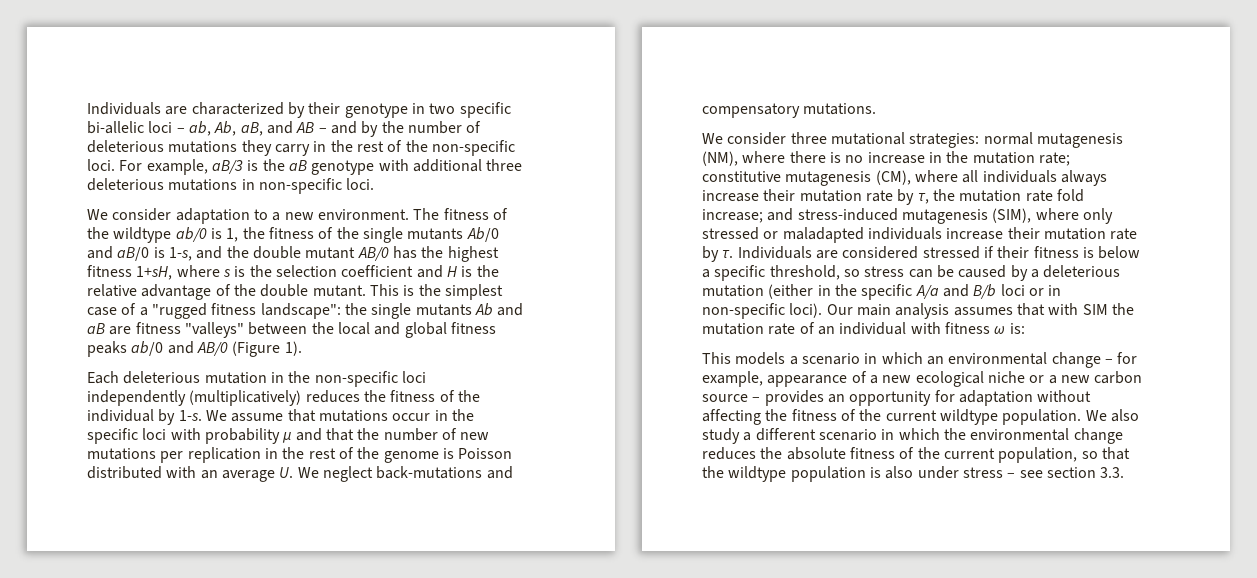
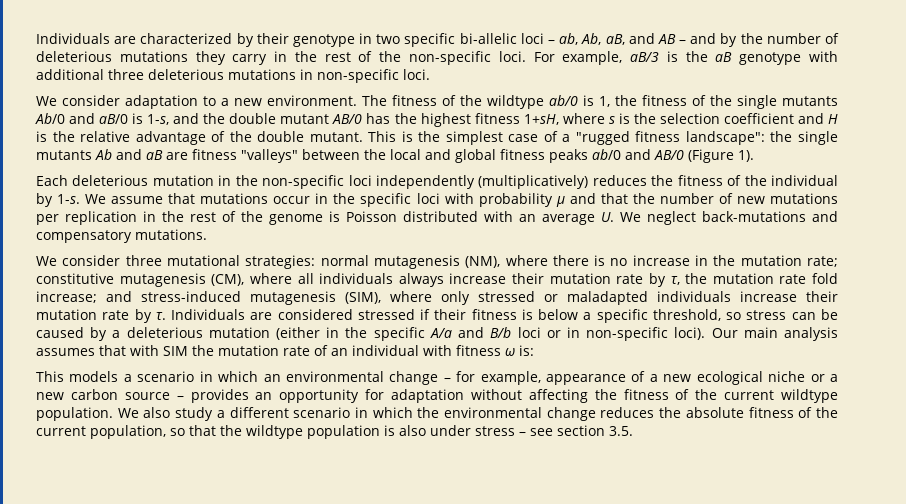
- We also study a different scenario in which the environmental change reduces the absolute fitness of the current population, so that the wildtype population is also under stress – see section 3.3.
+ We also study a different scenario in which the environmental change reduces the absolute fitness of the current population, so that the wildtype population is also under stress – see section 3.5.

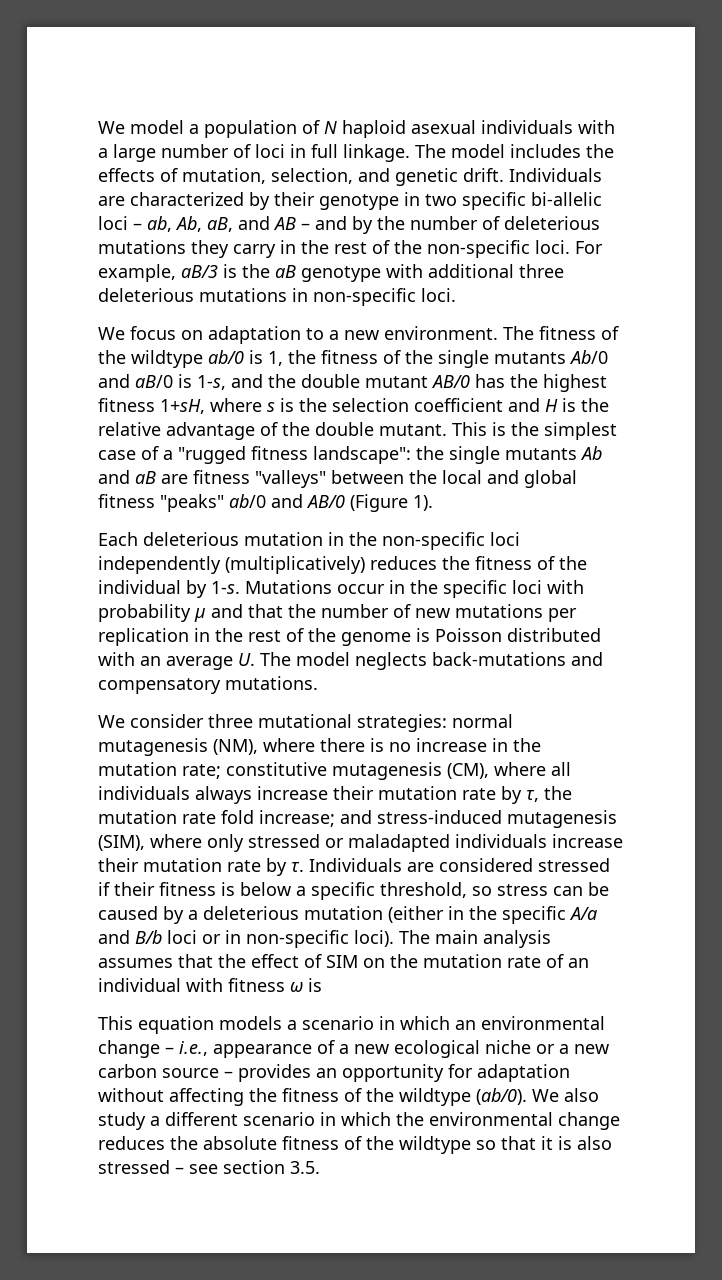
+ We model a population of N haploid asexual individuals with a large number of loci in full linkage. The model includes the effects of mutation, selection, and genetic drift.
- We consider adaptation to a new environment.
+ We focus on adaptation to a new environment.
- This is the simplest case of a "rugged fitness landscape": the single mutants Ab and aB are fitness "valleys" between the local and global fitness peaks ab/0 and AB/0 (Figure 1).
+ This is the simplest case of a "rugged fitness landscape": the single mutants Ab and aB are fitness "valleys" between the local and global fitness "peaks" ab/0 and AB/0 (Figure 1).
- We assume that mutations occur in the specific loci with probability µ and that the number of new mutations per replication in the rest of the genome is Poisson distributed with an average U. We neglect back-mutations and compensatory mutations.
+ Mutations occur in the specific loci with probability µ and that the number of new mutations per replication in the rest of the genome is Poisson distributed with an average U. The model neglects back-mutations and compensatory mutations.
- Our main analysis assumes that with SIM the mutation rate of an individual with fitness ω is:
- This models a scenario in which an environmental change – for example, appearance of a new ecological niche or a new carbon source – provides an opportunity for adaptation without affecting the fitness of the current wildtype population.
+ The main analysis assumes that the effect of SIM on the mutation rate of an individual with fitness ω is
+ This equation models a scenario in which an environmental change – i.e., appearance of a new ecological niche or a new carbon source – provides an opportunity for adaptation without affecting the fitness of the wildtype (ab/0).
- We also study a different scenario in which the environmental change reduces the absolute fitness of the current population, so that the wildtype population is also under stress – see section 3.5.
+ We also study a different scenario in which the environmental change reduces the absolute fitness of the wildtype so that it is also stressed – see section 3.5.

